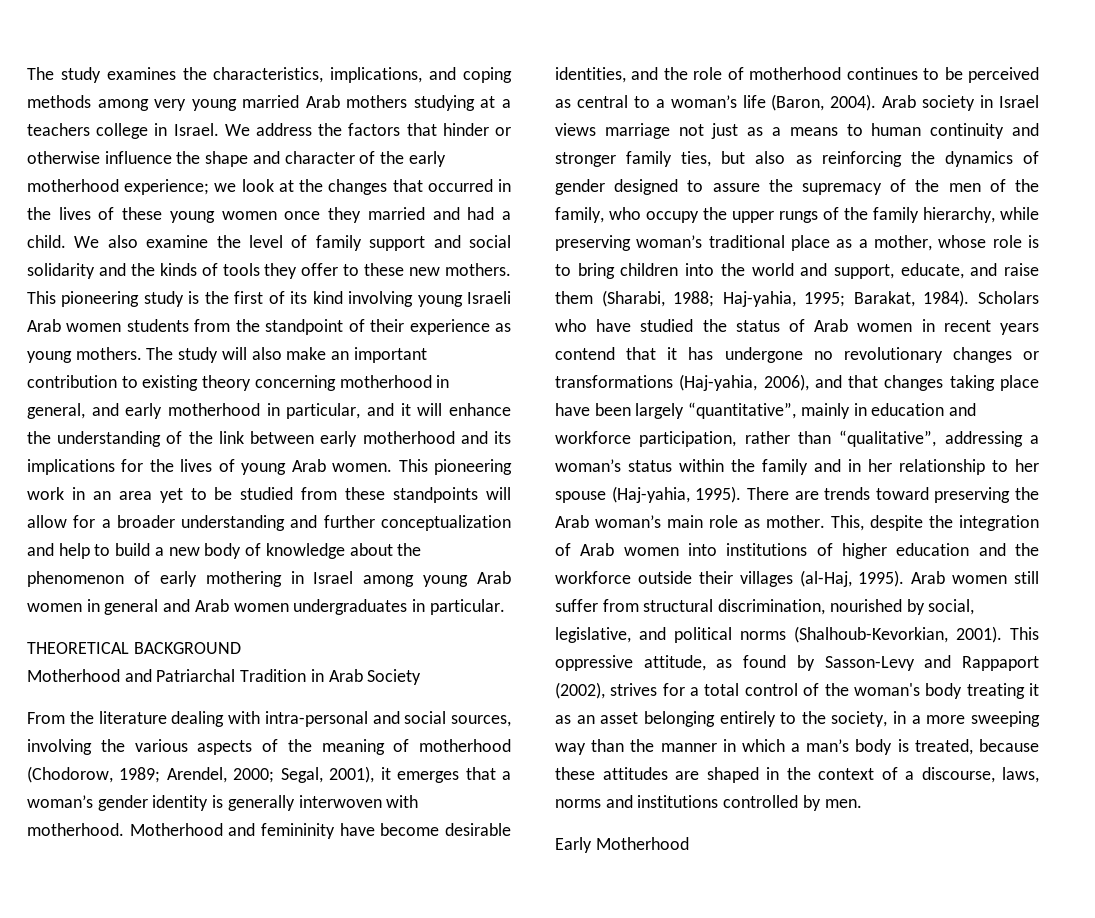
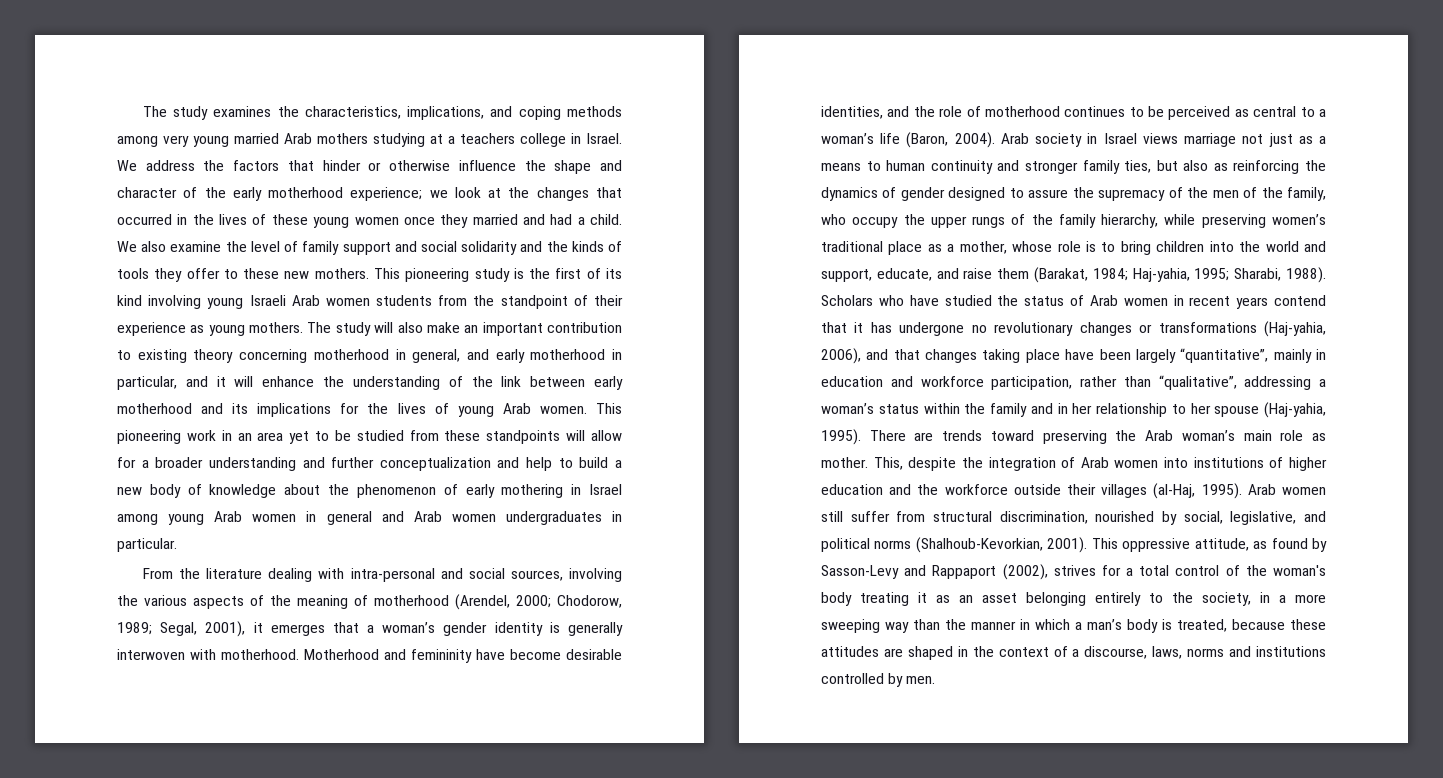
- THEORETICAL BACKGROUND
- Motherhood and Patriarchal Tradition in Arab Society
- From the literature dealing with intra-personal and social sources, involving the various aspects of the meaning of motherhood (Chodorow, 1989; Arendel, 2000; Segal, 2001), it emerges that a woman’s gender identity is generally interwoven with motherhood.
+ From the literature dealing with intra-personal and social sources, involving the various aspects of the meaning of motherhood (Arendel, 2000; Chodorow, 1989; Segal, 2001), it emerges that a woman’s gender identity is generally interwoven with motherhood.
- Arab society in Israel views marriage not just as a means to human continuity and stronger family ties, but also as reinforcing the dynamics of gender designed to assure the supremacy of the men of the family, who occupy the upper rungs of the family hierarchy, while preserving woman’s traditional place as a mother, whose role is to bring children into the world and support, educate, and raise them (Sharabi, 1988; Haj-yahia, 1995; Barakat, 1984).
+ Arab society in Israel views marriage not just as a means to human continuity and stronger family ties, but also as reinforcing the dynamics of gender designed to assure the supremacy of the men of the family, who occupy the upper rungs of the family hierarchy, while preserving women’s traditional place as a mother, whose role is to bring children into the world and support, educate, and raise them (Barakat, 1984; Haj-yahia, 1995; Sharabi, 1988).
- Early Motherhood

